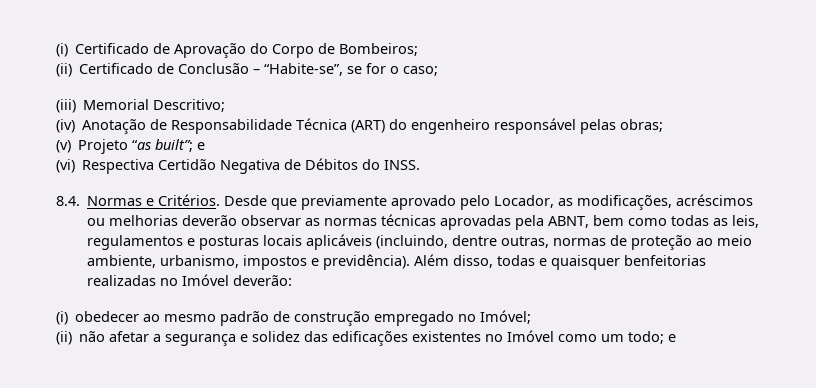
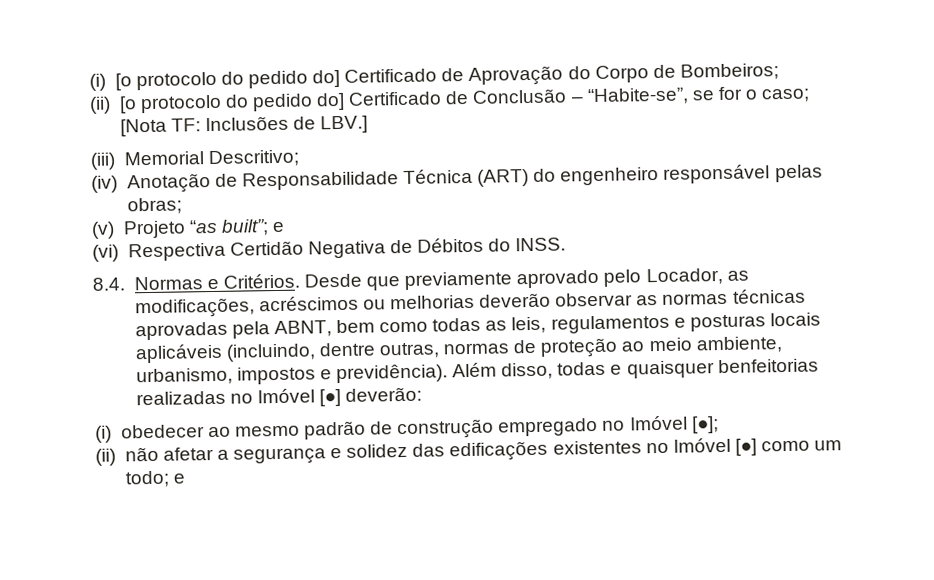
- (i) Certificado de Aprovação do Corpo de Bombeiros;
+ (i) [o protocolo do pedido do] Certificado de Aprovação do Corpo de Bombeiros;
- (ii) Certificado de Conclusão – “Habite-se”, se for o caso;
+ (ii) [o protocolo do pedido do] Certificado de Conclusão – “Habite-se”, se for o caso; [Nota TF: Inclusões de LBV.]
- Além disso, todas e quaisquer benfeitorias realizadas no Imóvel deverão:
+ Além disso, todas e quaisquer benfeitorias realizadas no Imóvel [●] deverão:
- (i) obedecer ao mesmo padrão de construção empregado no Imóvel;
+ (i) obedecer ao mesmo padrão de construção empregado no Imóvel [●];
- (ii) não afetar a segurança e solidez das edificações existentes no Imóvel como um todo; e
+ (ii) não afetar a segurança e solidez das edificações existentes no Imóvel [●] como um todo; e

